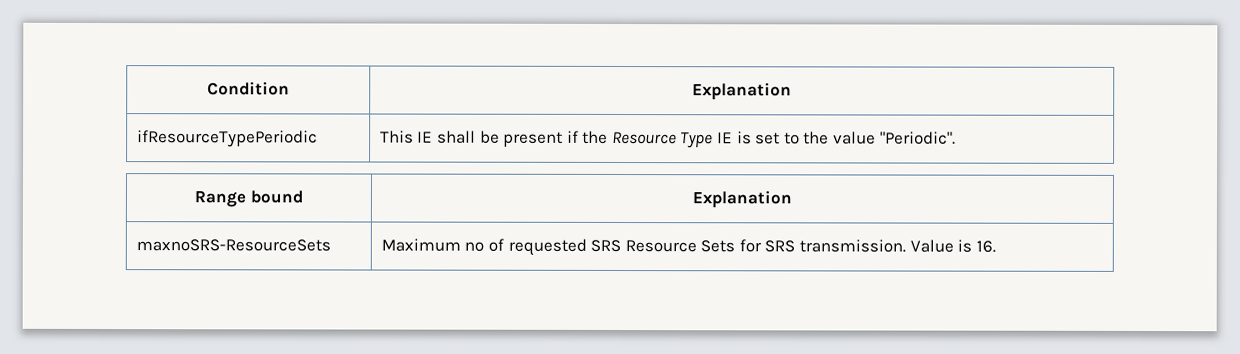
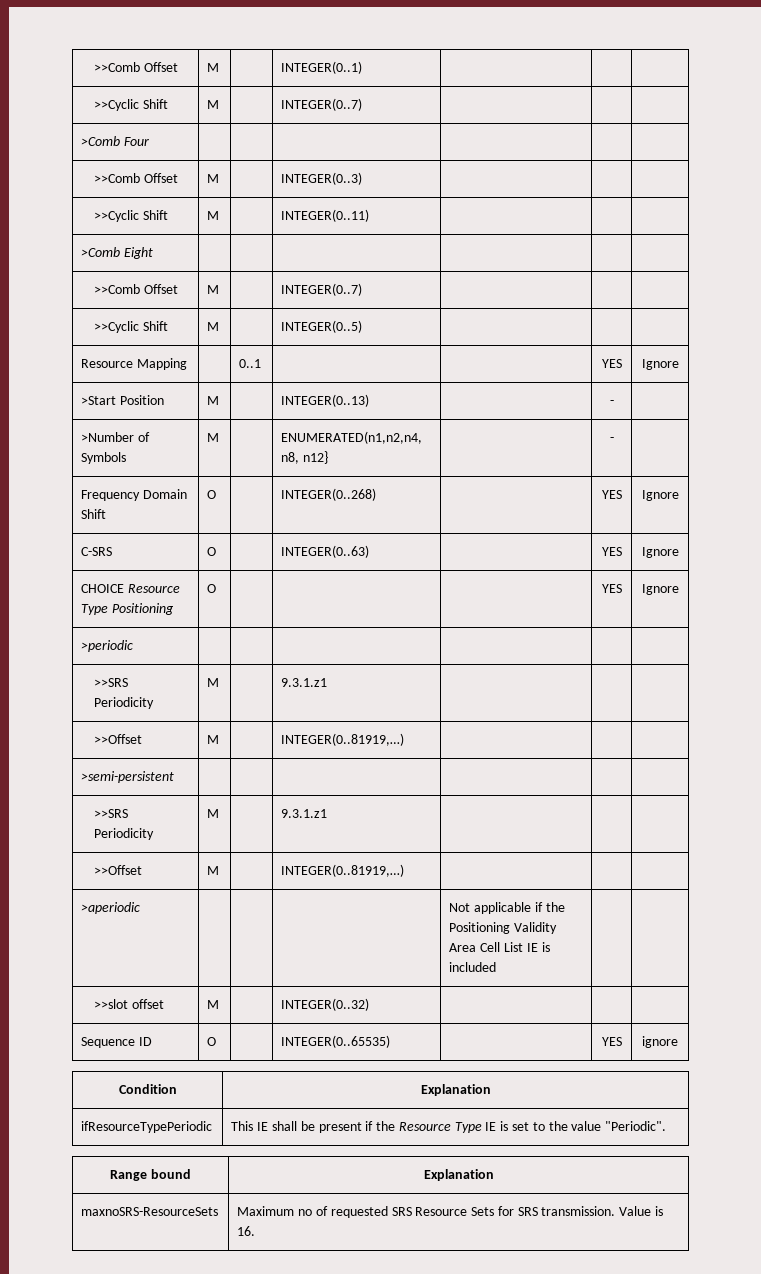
+ >>Comb Offset | M | | INTEGER(0..1) | | |
+ >>Cyclic Shift | M | | INTEGER(0..7) | | |
+ >Comb Four | | | | | |
+ >>Comb Offset | M | | INTEGER(0..3) | | |
+ >>Cyclic Shift | M | | INTEGER(0..11) | | |
+ >Comb Eight | | | | | |
+ >>Comb Offset | M | | INTEGER(0..7) | | |
+ >>Cyclic Shift | M | | INTEGER(0..5) | | |
+ Resource Mapping | | 0..1 | | | YES | Ignore
+ >Start Position | M | | INTEGER(0..13) | | - |
+ >Number of Symbols | M | | ENUMERATED(n1,n2,n4, n8, n12} | | - |
+ Frequency Domain Shift | O | | INTEGER(0..268) | | YES | Ignore
+ C-SRS | O | | INTEGER(0..63) | | YES | Ignore
+ CHOICE Resource Type Positioning | O | | | | YES | Ignore
+ >periodic | | | | | |
+ >>SRS Periodicity | M | | 9.3.1.z1 | | |
+ >>Offset | M | | INTEGER(0..81919,…) | | |
+ >semi-persistent | | | | | |
+ >>SRS Periodicity | M | | 9.3.1.z1 | | |
+ >>Offset | M | | INTEGER(0..81919,…) | | |
+ >aperiodic | | | | Not applicable if the Positioning Validity Area Cell List IE is included | |
+ >>slot offset | M | | INTEGER(0..32) | | |
+ Sequence ID | O | | INTEGER(0..65535) | | YES | ignore

